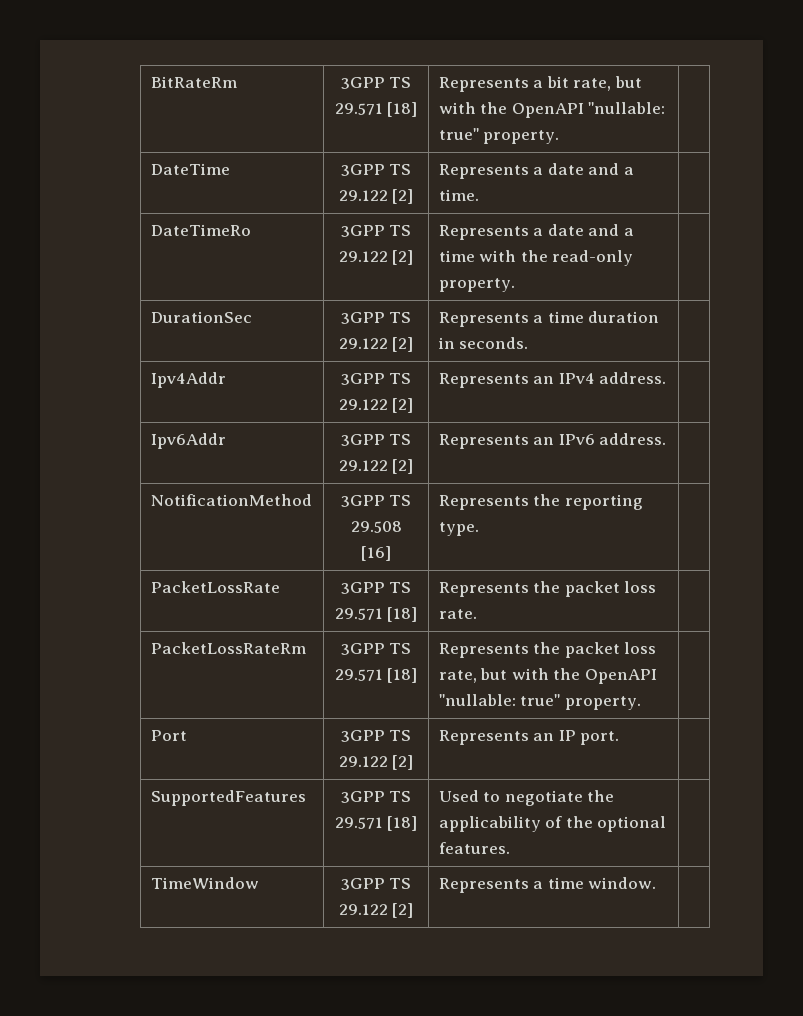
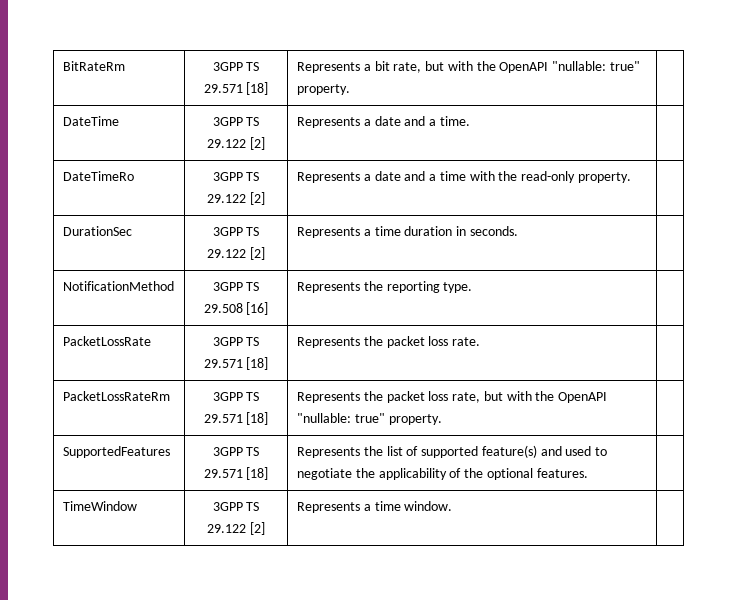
- Ipv4Addr | 3GPP TS 29.122 [2] | Represents an IPv4 address. |
- Ipv6Addr | 3GPP TS 29.122 [2] | Represents an IPv6 address. |
- Port | 3GPP TS 29.122 [2] | Represents an IP port. |
- SupportedFeatures | 3GPP TS 29.571 [18] | Used to negotiate the applicability of the optional features. |
+ SupportedFeatures | 3GPP TS 29.571 [18] | Represents the list of supported feature(s) and used to negotiate the applicability of the optional features. |

